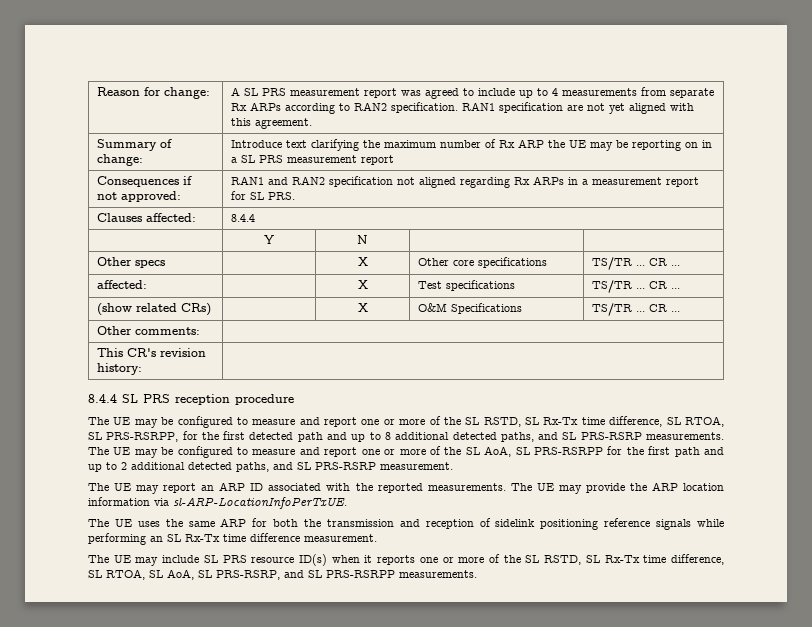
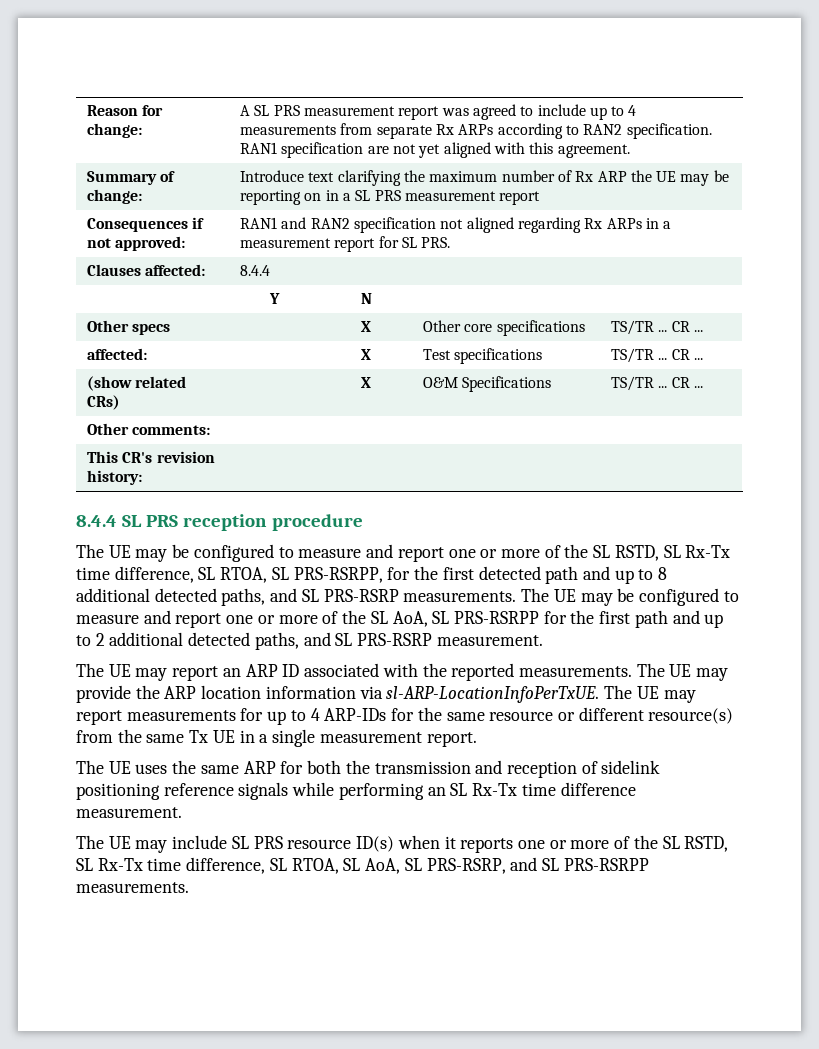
+ The UE may report measurements for up to 4 ARP-IDs for the same resource or different resource(s) from the same Tx UE in a single measurement report.

